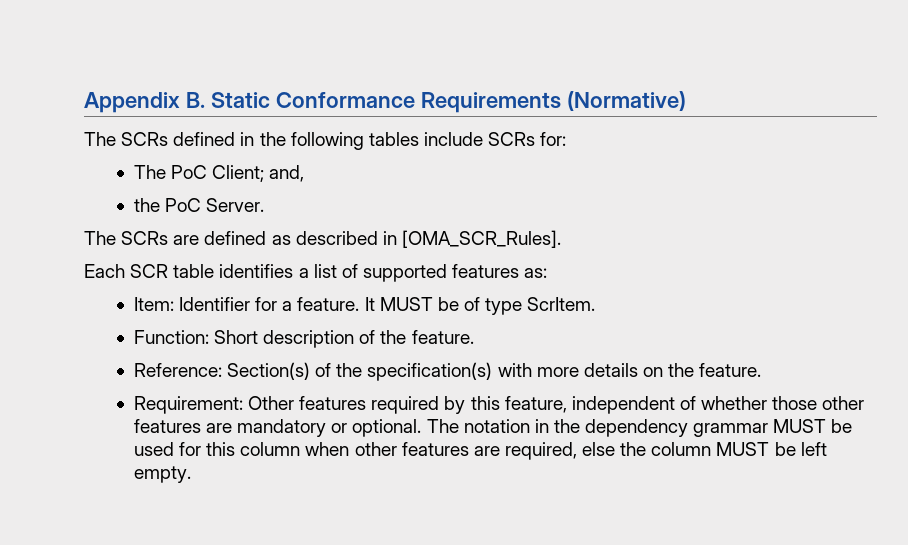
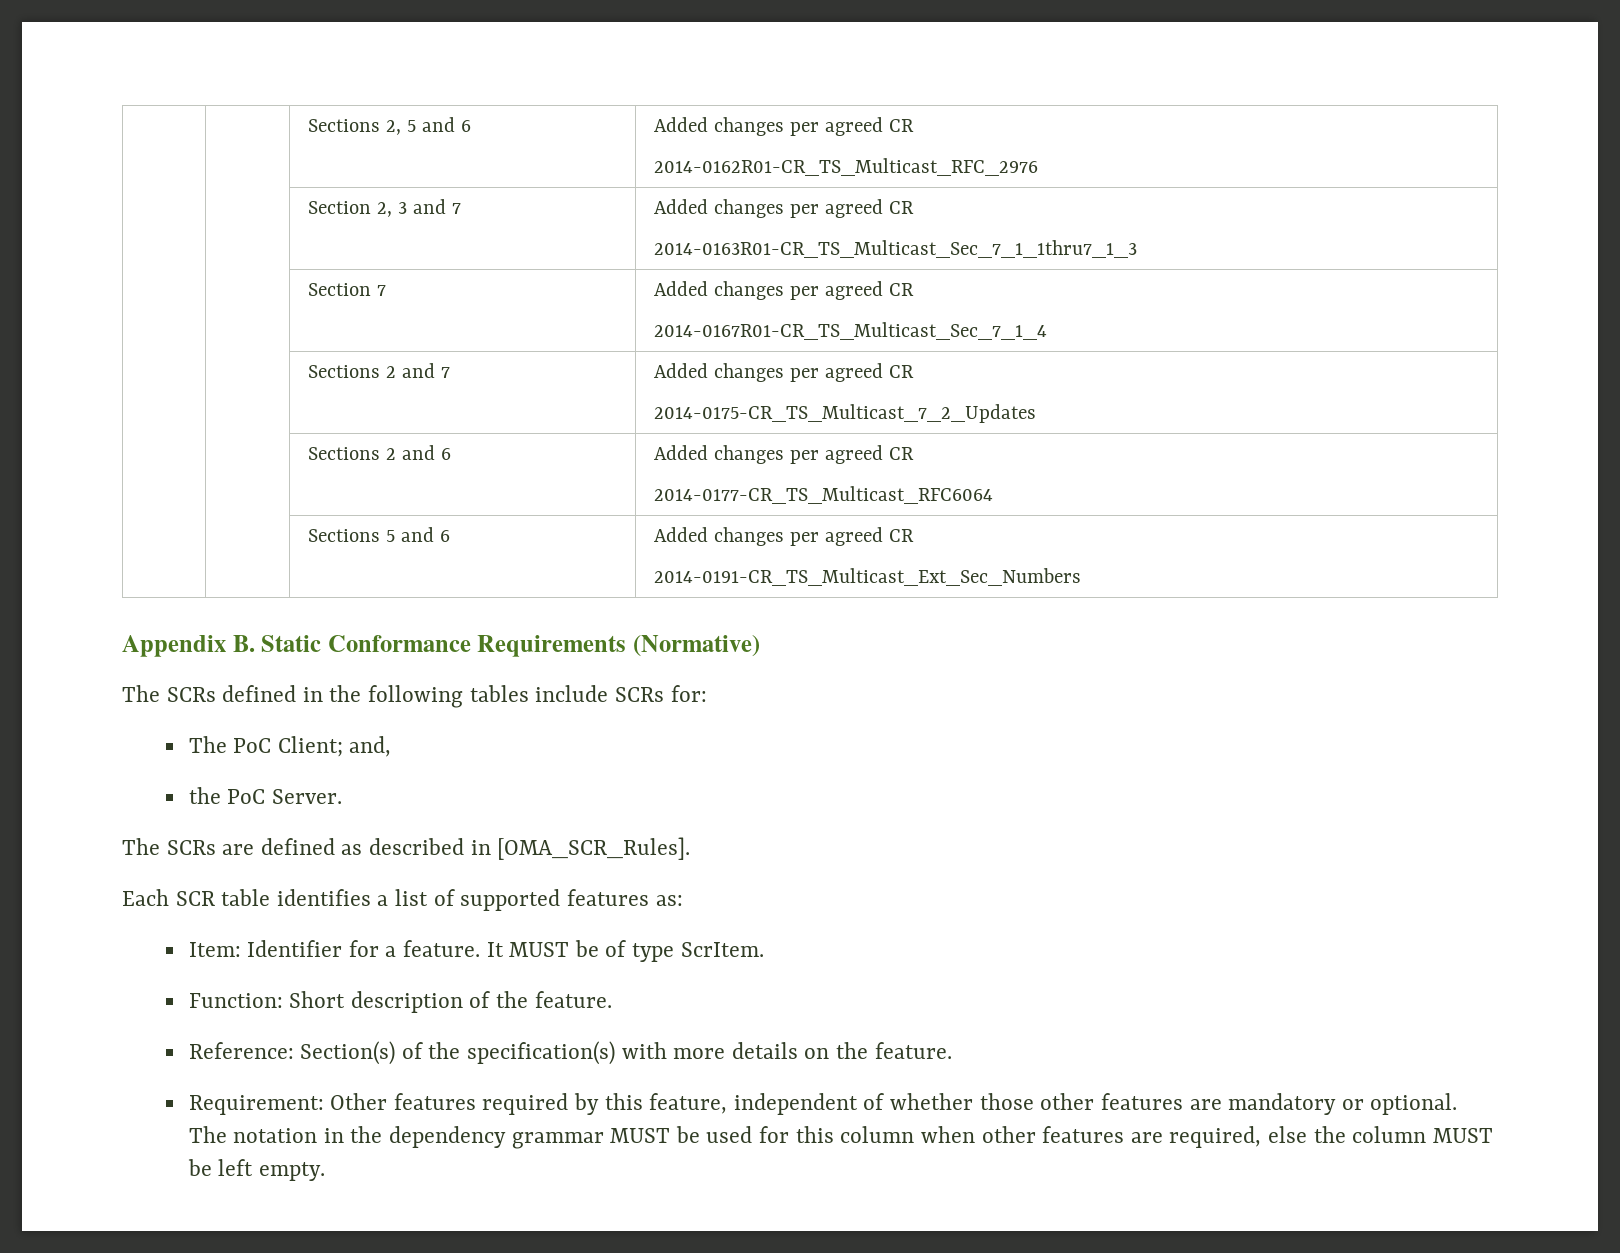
+ | | Sections 2, 5 and 6 | Added changes per agreed CR
+ 2014-0162R01-CR_TS_Multicast_RFC_2976
+ | | Section 2, 3 and 7 | Added changes per agreed CR
+ 2014-0163R01-CR_TS_Multicast_Sec_7_1_1thru7_1_3
+ | | Section 7 | Added changes per agreed CR
+ 2014-0167R01-CR_TS_Multicast_Sec_7_1_4
+ | | Sections 2 and 7 | Added changes per agreed CR
+ 2014-0175-CR_TS_Multicast_7_2_Updates
+ | | Sections 2 and 6 | Added changes per agreed CR
+ 2014-0177-CR_TS_Multicast_RFC6064
+ | | Sections 5 and 6 | Added changes per agreed CR
+ 2014-0191-CR_TS_Multicast_Ext_Sec_Numbers

